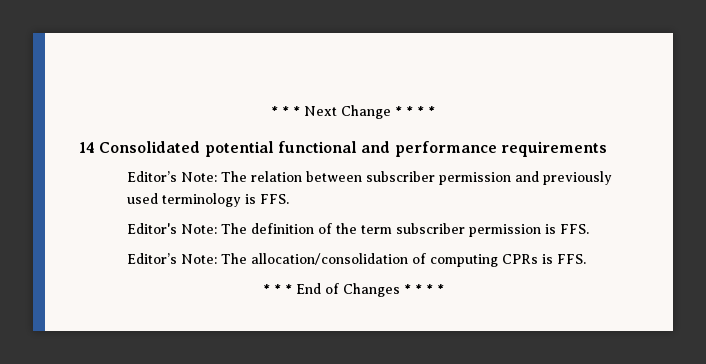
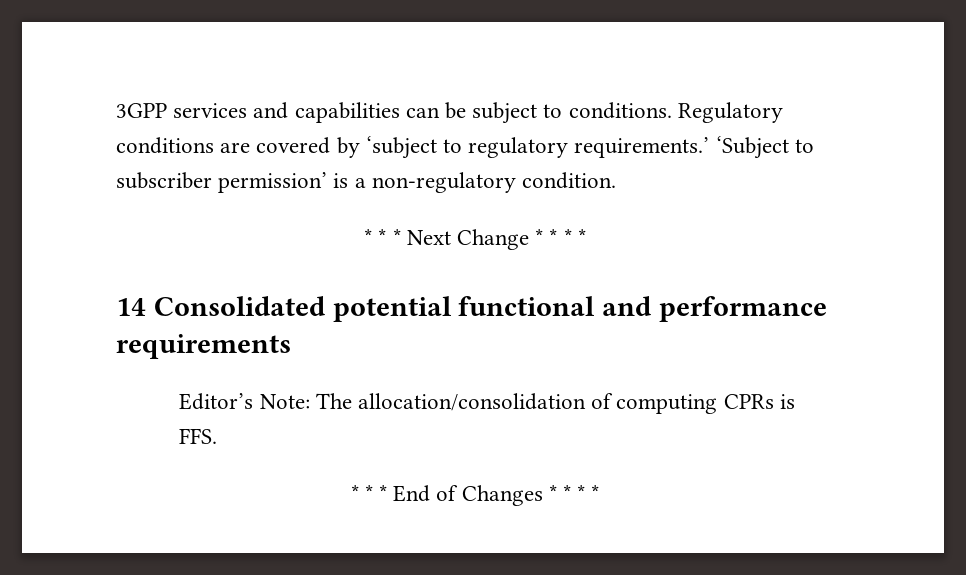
+ 3GPP services and capabilities can be subject to conditions. Regulatory conditions are covered by ‘subject to regulatory requirements.’ ‘Subject to subscriber permission’ is a non-regulatory condition.
- Editor’s Note: The relation between subscriber permission and previously used terminology is FFS.
- Editor's Note: The definition of the term subscriber permission is FFS.

